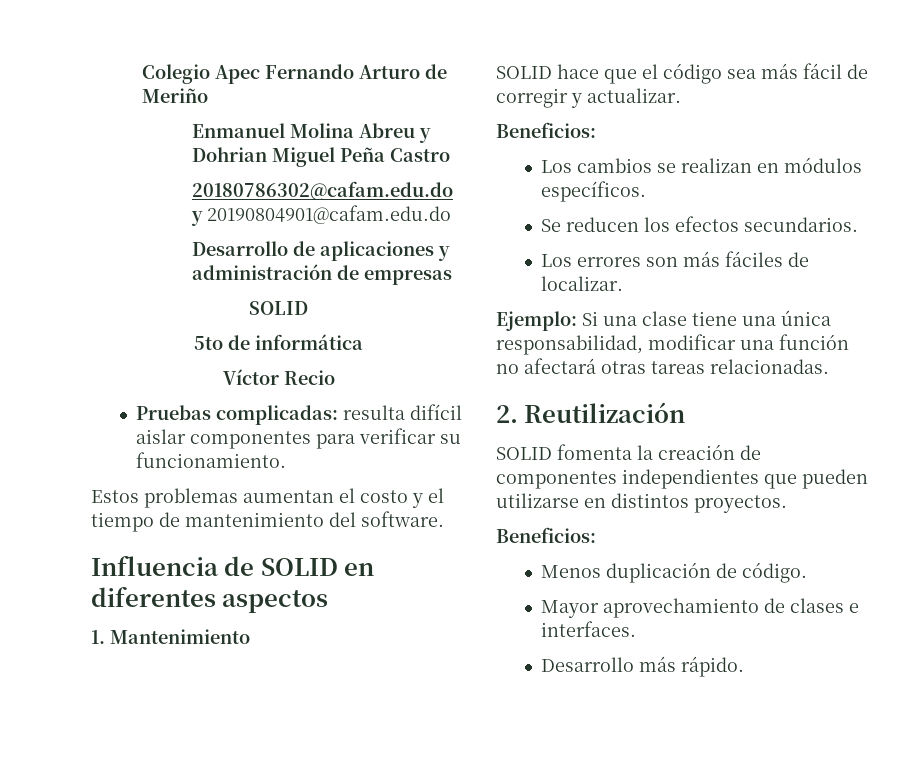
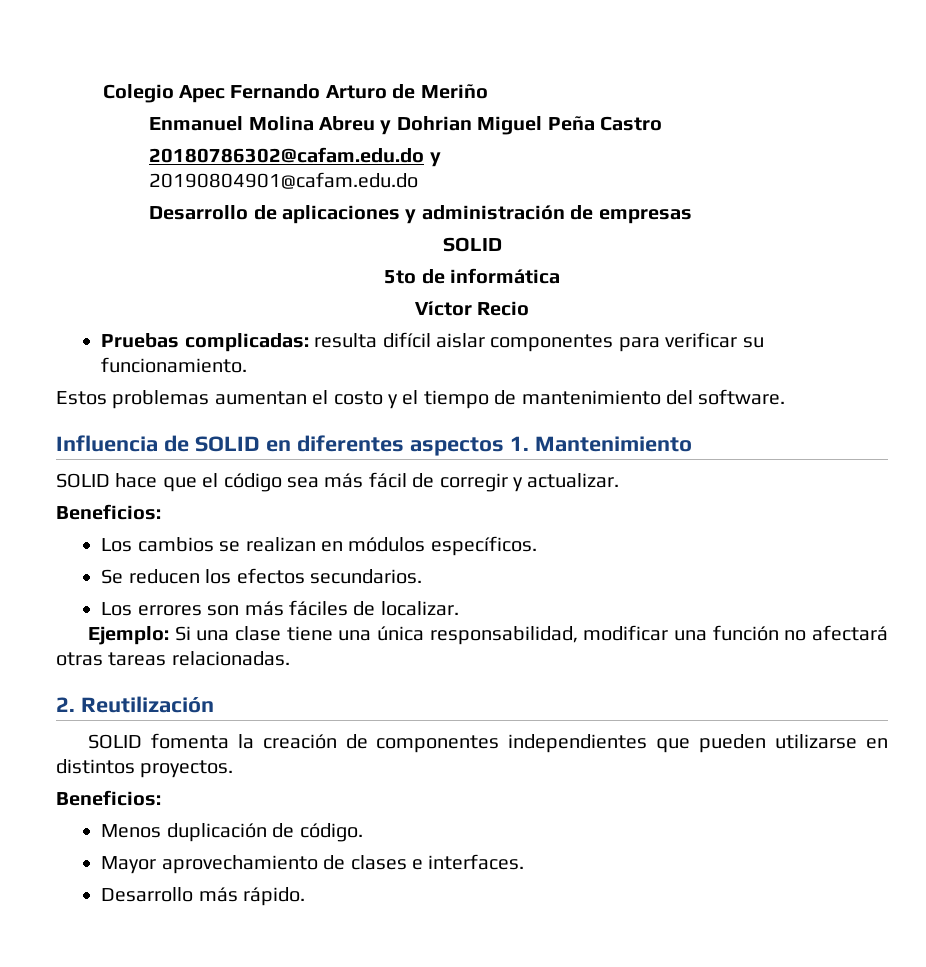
- 20180786302@cafam.edu.do y 20190804901@cafam.edu.do
+ 20180786302@cafam.edu.do y
+ 20190804901@cafam.edu.do
- Influencia de SOLID en diferentes aspectos
- 1. Mantenimiento
+ Influencia de SOLID en diferentes aspectos 1. Mantenimiento

